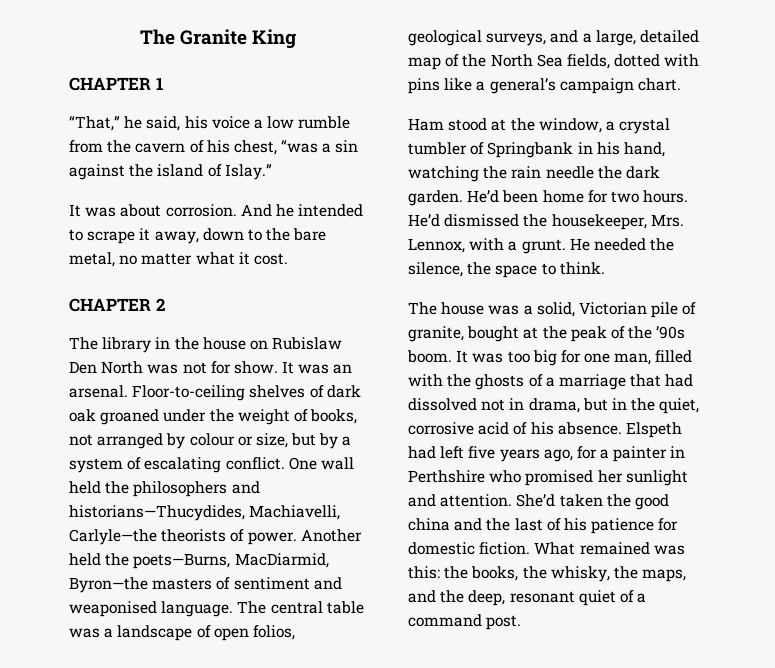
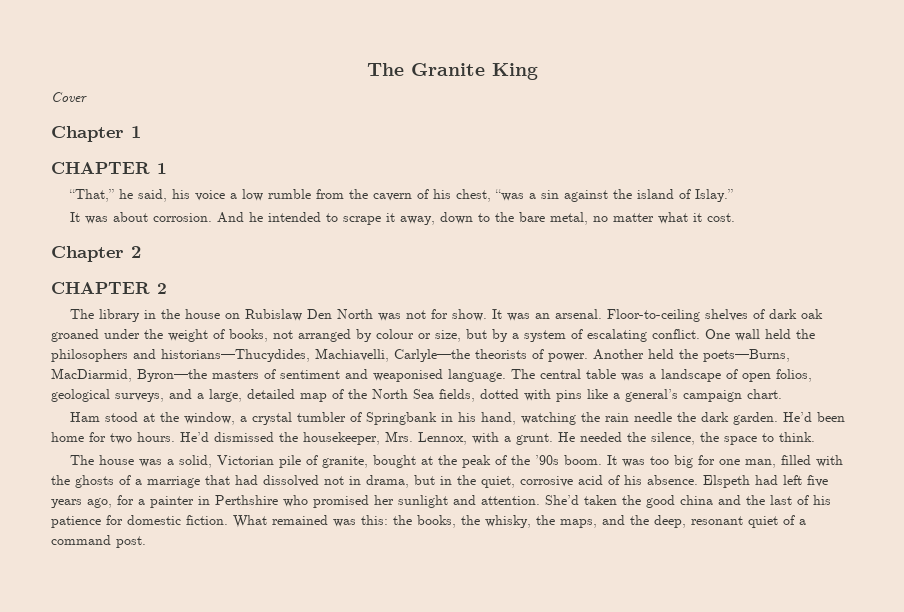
+ Cover
+ Chapter 1
+ Chapter 2

